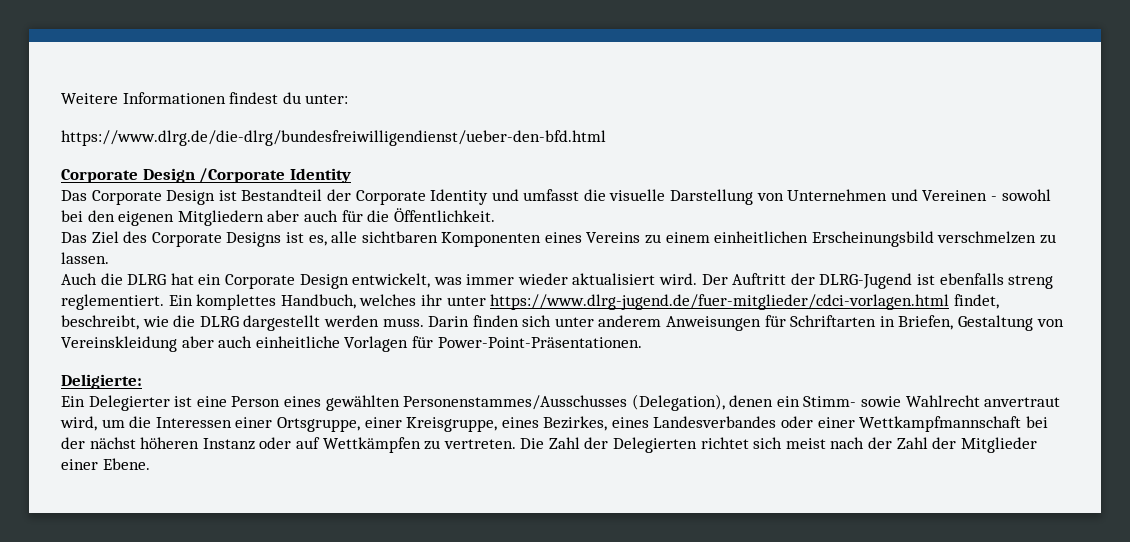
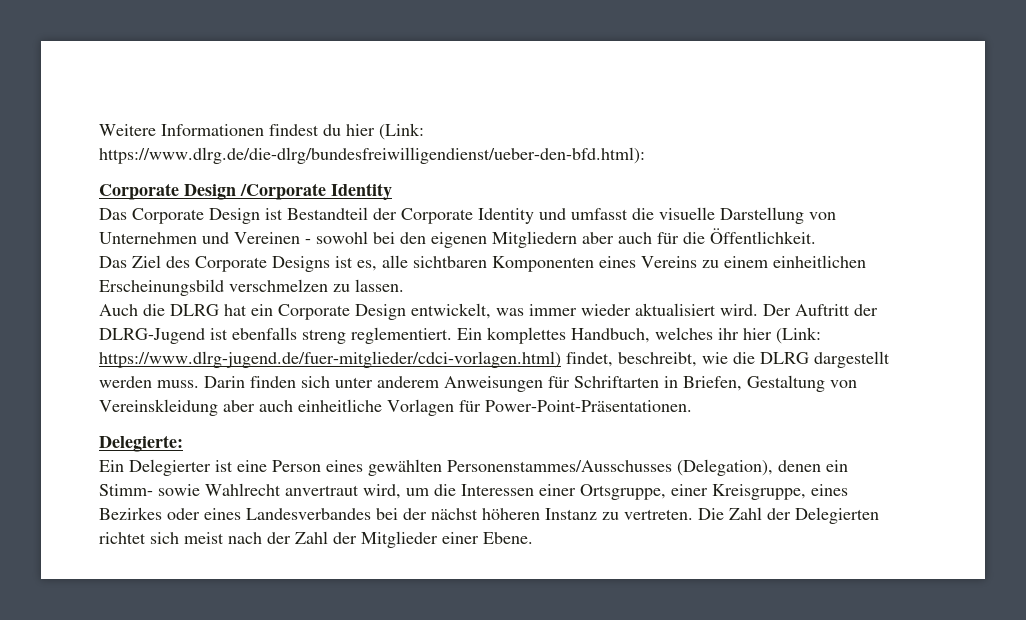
- Weitere Informationen findest du unter:
- https://www.dlrg.de/die-dlrg/bundesfreiwilligendienst/ueber-den-bfd.html
+ Weitere Informationen findest du hier (Link: https://www.dlrg.de/die-dlrg/bundesfreiwilligendienst/ueber-den-bfd.html):
- Ein komplettes Handbuch, welches ihr unter https://www.dlrg-jugend.de/fuer-mitglieder/cdci-vorlagen.html findet, beschreibt, wie die DLRG dargestellt werden muss.
+ Ein komplettes Handbuch, welches ihr hier (Link: https://www.dlrg-jugend.de/fuer-mitglieder/cdci-vorlagen.html) findet, beschreibt, wie die DLRG dargestellt werden muss.
- Deligierte:
+ Delegierte:
- Ein Delegierter ist eine Person eines gewählten Personenstammes/Ausschusses (Delegation), denen ein Stimm- sowie Wahlrecht anvertraut wird, um die Interessen einer Ortsgruppe, einer Kreisgruppe, eines Bezirkes, eines Landesverbandes oder einer Wettkampfmannschaft bei der nächst höheren Instanz oder auf Wettkämpfen zu vertreten.
+ Ein Delegierter ist eine Person eines gewählten Personenstammes/Ausschusses (Delegation), denen ein Stimm- sowie Wahlrecht anvertraut wird, um die Interessen einer Ortsgruppe, einer Kreisgruppe, eines Bezirkes oder eines Landesverbandes bei der nächst höheren Instanz zu vertreten.

